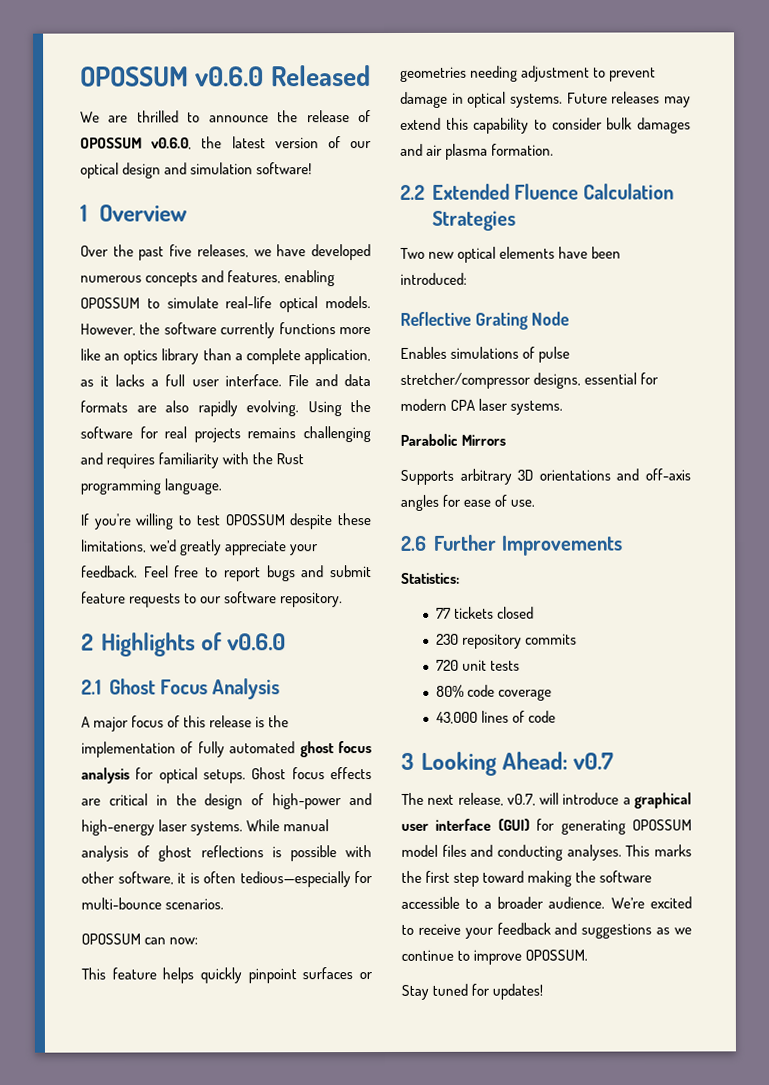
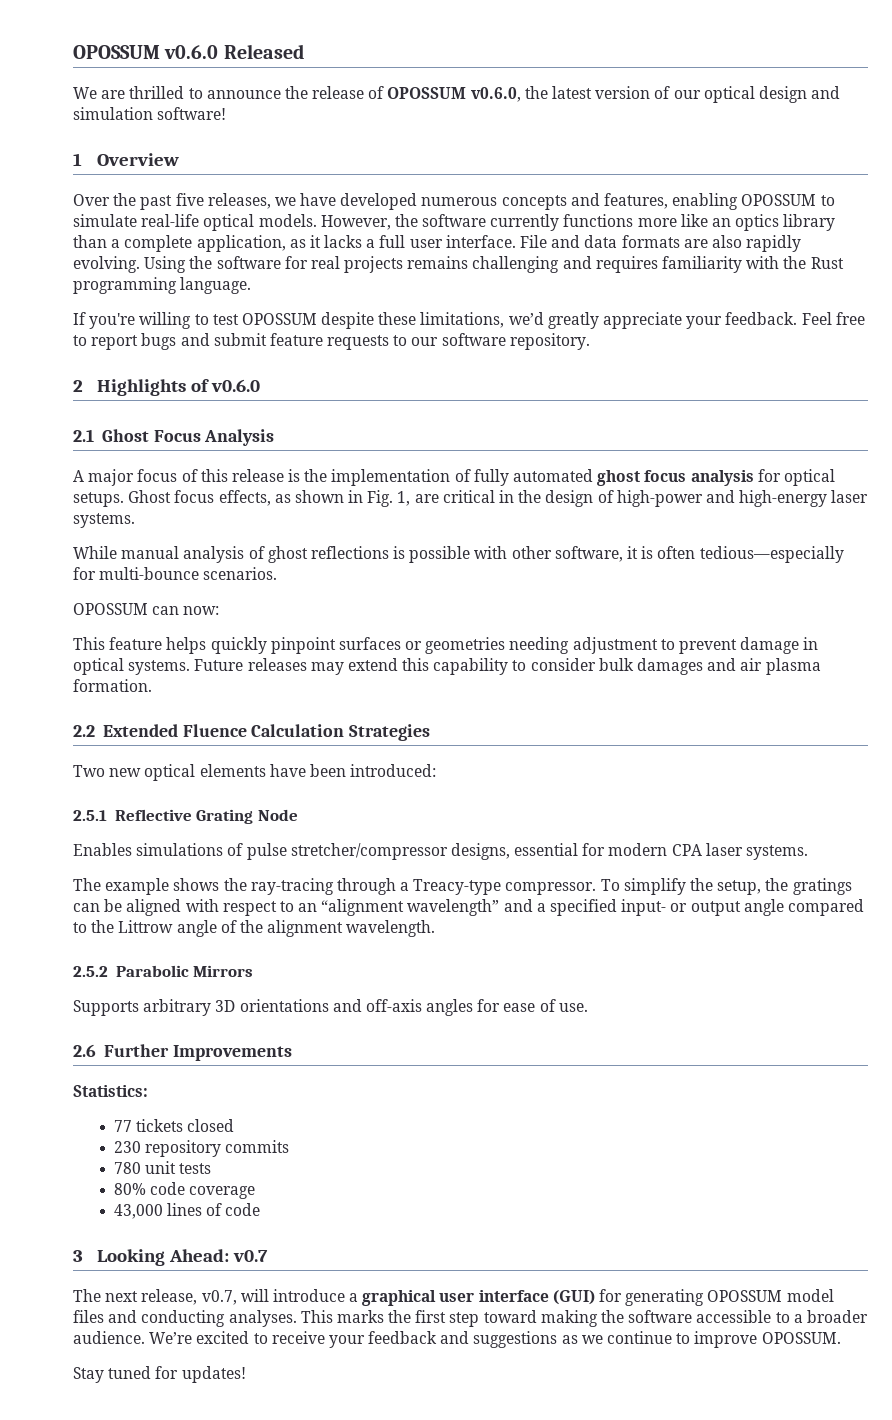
- Ghost focus effects are critical in the design of high-power and high-energy laser systems. While manual analysis of ghost reflections is possible with other software, it is often tedious—especially for multi-bounce scenarios.
+ Ghost focus effects, as shown in Fig. 1, are critical in the design of high-power and high-energy laser systems.
+ While manual analysis of ghost reflections is possible with other software, it is often tedious—especially for multi-bounce scenarios.
- Reflective Grating Node
+ 2.5.1 Reflective Grating Node
- Parabolic Mirrors
+ The example shows the ray-tracing through a Treacy-type compressor. To simplify the setup, the gratings can be aligned with respect to an “alignment wavelength” and a specified input- or output angle compared to the Littrow angle of the alignment wavelength.
+ 2.5.2 Parabolic Mirrors
- 720 unit tests
+ 780 unit tests

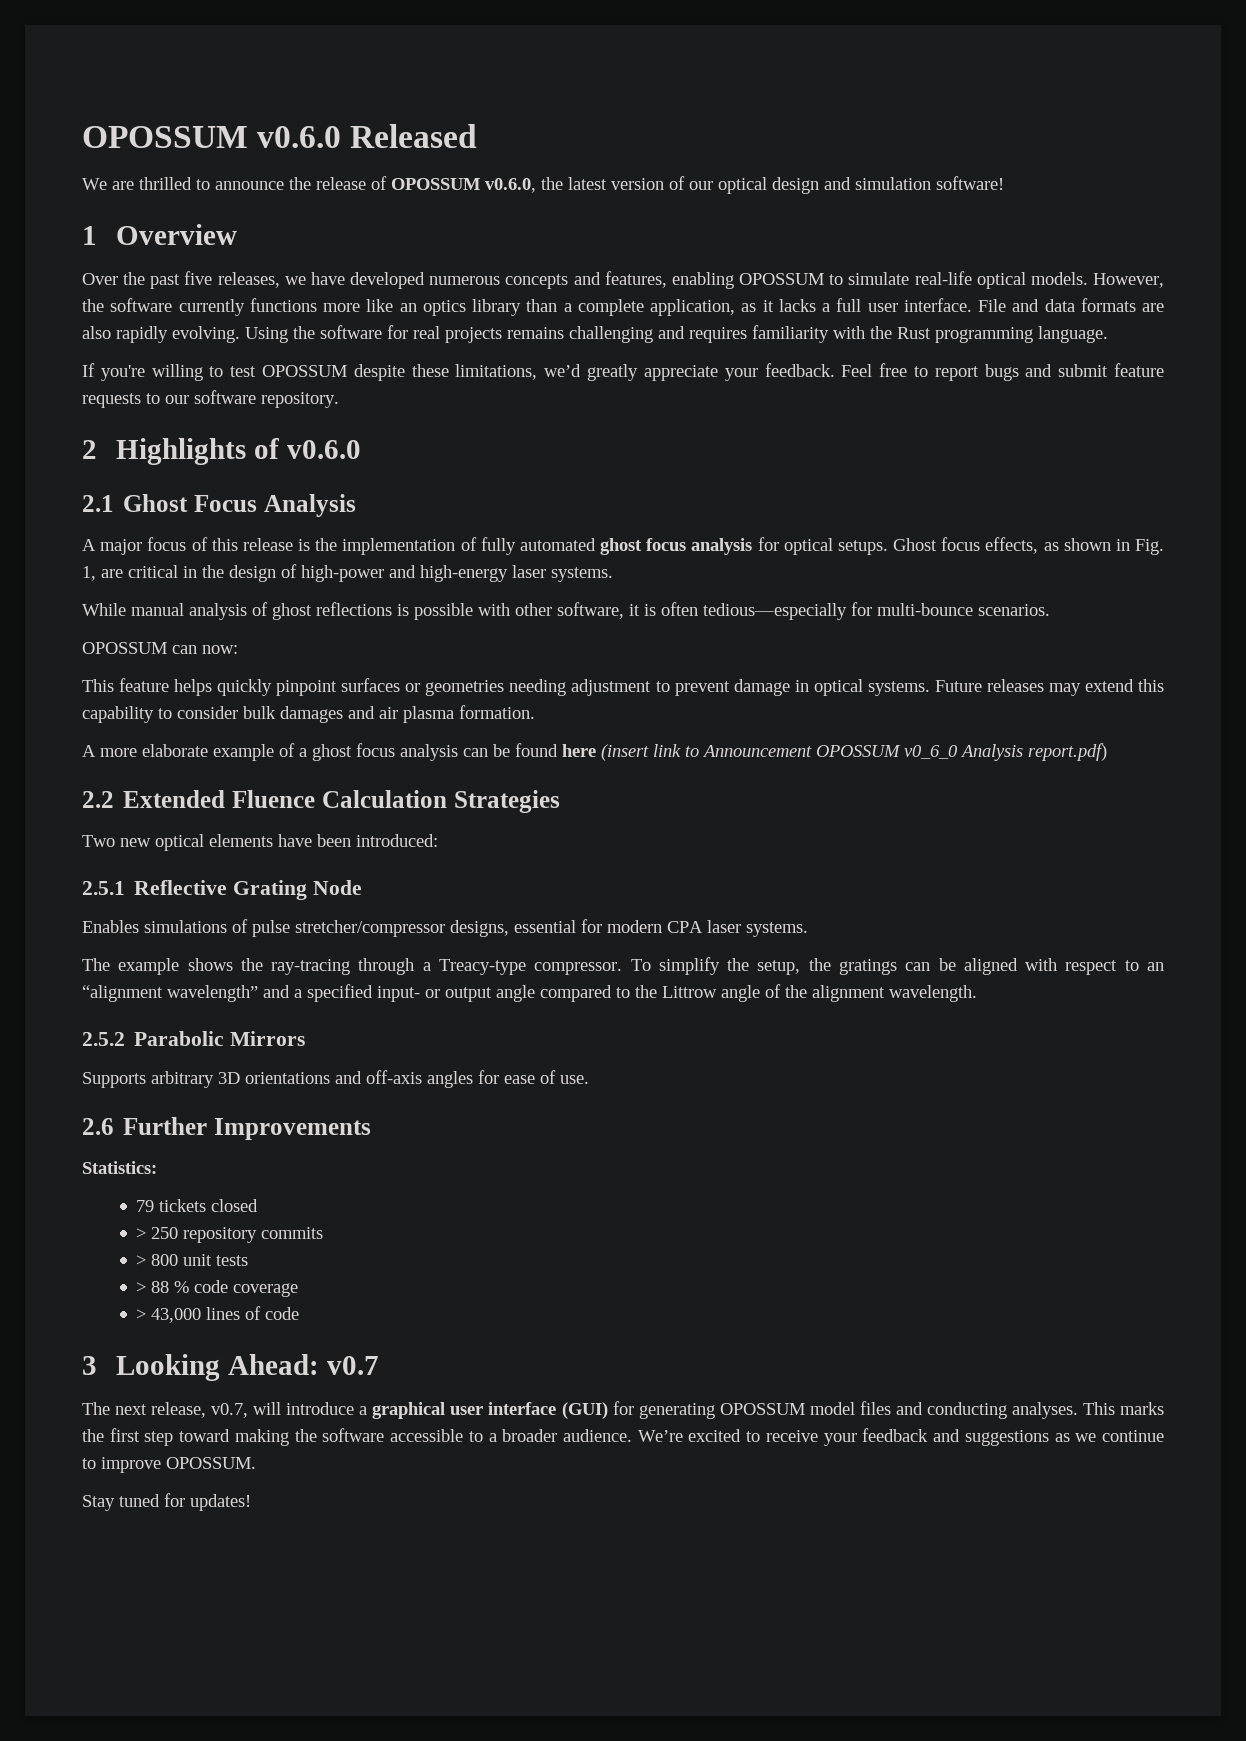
+ A more elaborate example of a ghost focus analysis can be found here (insert link to Announcement OPOSSUM v0_6_0 Analysis report.pdf)
- 77 tickets closed
+ 79 tickets closed
- 230 repository commits
+ > 250 repository commits
- 780 unit tests
+ > 800 unit tests
- 80% code coverage
+ > 88 % code coverage
- 43,000 lines of code
+ > 43,000 lines of code

